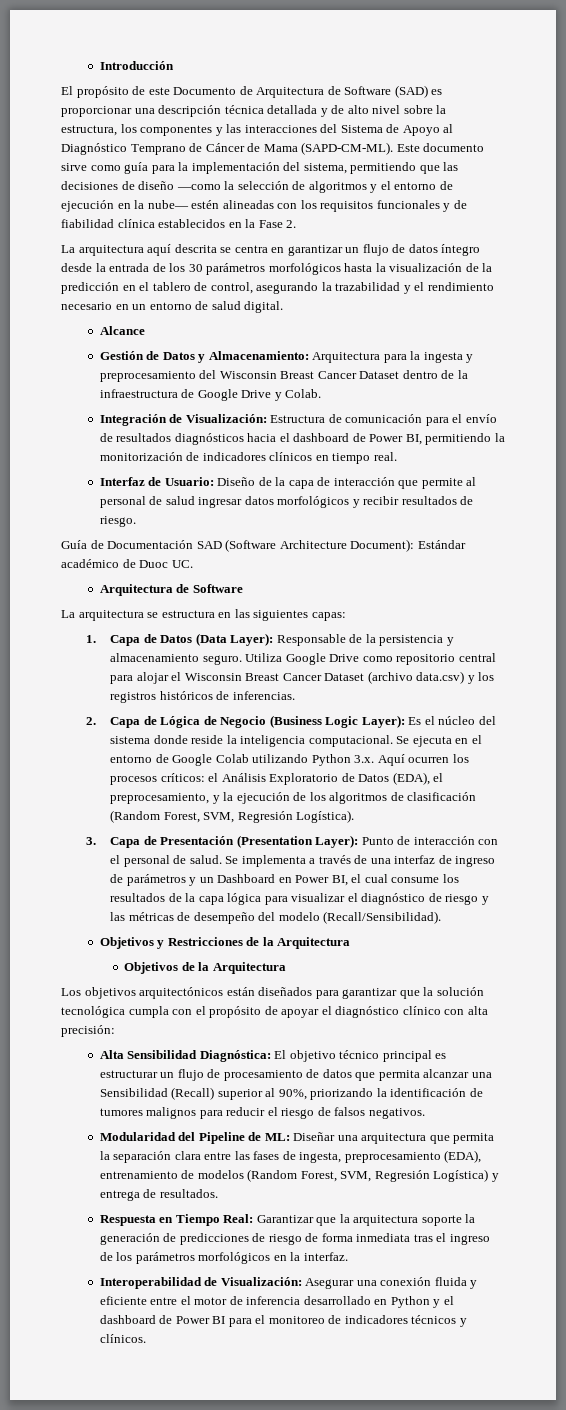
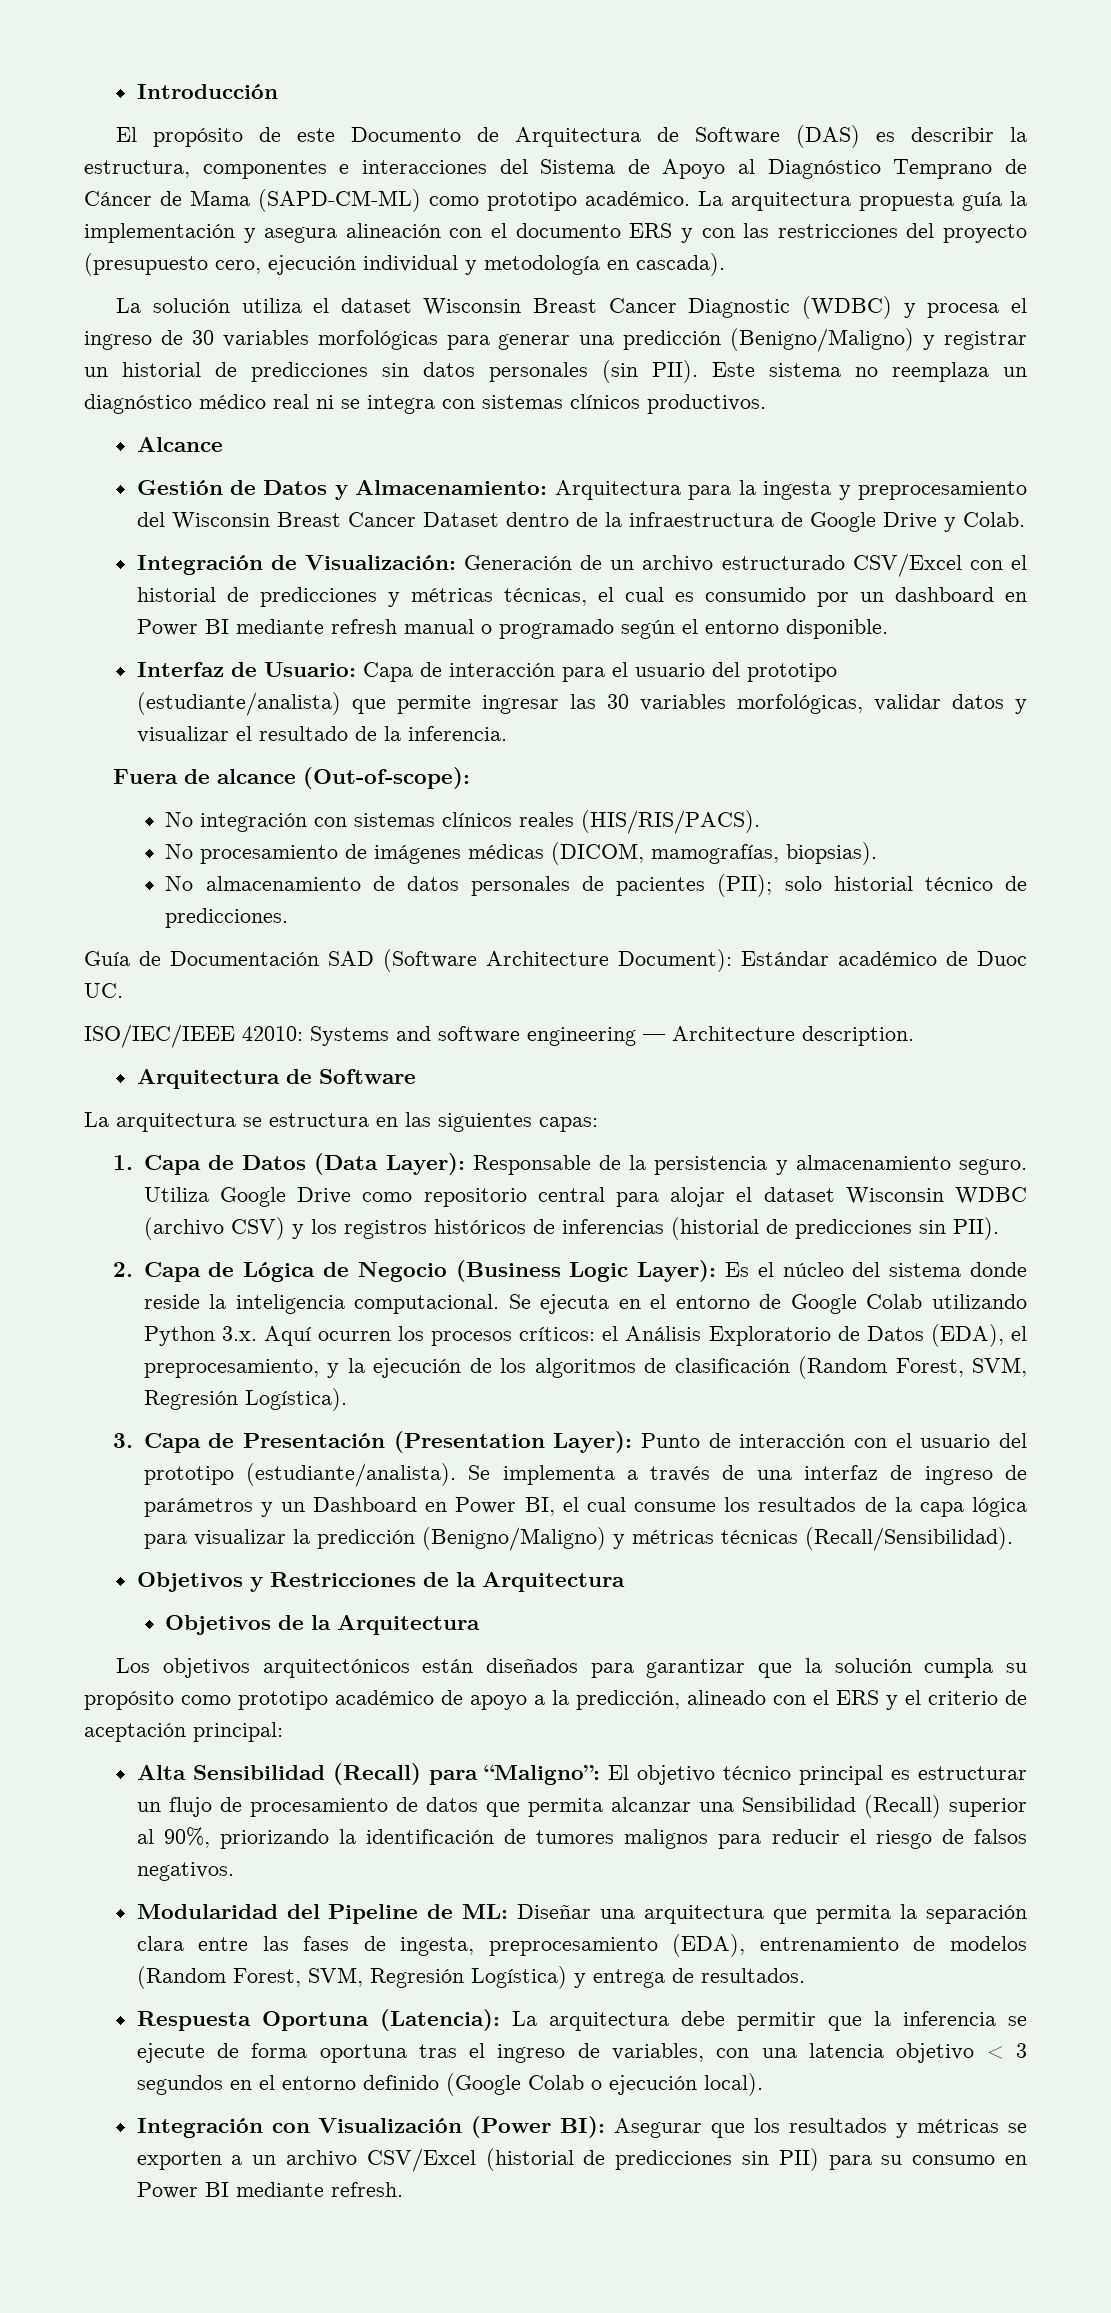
- El propósito de este Documento de Arquitectura de Software (SAD) es proporcionar una descripción técnica detallada y de alto nivel sobre la estructura, los componentes y las interacciones del Sistema de Apoyo al Diagnóstico Temprano de Cáncer de Mama (SAPD-CM-ML). Este documento sirve como guía para la implementación del sistema, permitiendo que las decisiones de diseño —como la selección de algoritmos y el entorno de ejecución en la nube— estén alineadas con los requisitos funcionales y de fiabilidad clínica establecidos en la Fase 2.
- La arquitectura aquí descrita se centra en garantizar un flujo de datos íntegro desde la entrada de los 30 parámetros morfológicos hasta la visualización de la predicción en el tablero de control, asegurando la trazabilidad y el rendimiento necesario en un entorno de salud digital.
+ El propósito de este Documento de Arquitectura de Software (DAS) es describir la estructura, componentes e interacciones del Sistema de Apoyo al Diagnóstico Temprano de Cáncer de Mama (SAPD-CM-ML) como prototipo académico. La arquitectura propuesta guía la implementación y asegura alineación con el documento ERS y con las restricciones del proyecto (presupuesto cero, ejecución individual y metodología en cascada).
+ La solución utiliza el dataset Wisconsin Breast Cancer Diagnostic (WDBC) y procesa el ingreso de 30 variables morfológicas para generar una predicción (Benigno/Maligno) y registrar un historial de predicciones sin datos personales (sin PII). Este sistema no reemplaza un diagnóstico médico real ni se integra con sistemas clínicos productivos.
- Integración de Visualización: Estructura de comunicación para el envío de resultados diagnósticos hacia el dashboard de Power BI, permitiendo la monitorización de indicadores clínicos en tiempo real.
- Interfaz de Usuario: Diseño de la capa de interacción que permite al personal de salud ingresar datos morfológicos y recibir resultados de riesgo.
+ Integración de Visualización: Generación de un archivo estructurado CSV/Excel con el historial de predicciones y métricas técnicas, el cual es consumido por un dashboard en Power BI mediante refresh manual o programado según el entorno disponible.
+ Interfaz de Usuario: Capa de interacción para el usuario del prototipo (estudiante/analista) que permite ingresar las 30 variables morfológicas, validar datos y visualizar el resultado de la inferencia.
+ Fuera de alcance (Out-of-scope):
+ No integración con sistemas clínicos reales (HIS/RIS/PACS).
+ No procesamiento de imágenes médicas (DICOM, mamografías, biopsias).
+ No almacenamiento de datos personales de pacientes (PII); solo historial técnico de predicciones.
+ ISO/IEC/IEEE 42010: Systems and software engineering — Architecture description.
- Utiliza Google Drive como repositorio central para alojar el Wisconsin Breast Cancer Dataset (archivo data.csv) y los registros históricos de inferencias.
+ Utiliza Google Drive como repositorio central para alojar el dataset Wisconsin WDBC (archivo CSV) y los registros históricos de inferencias (historial de predicciones sin PII).
- 3. Capa de Presentación (Presentation Layer): Punto de interacción con el personal de salud.
+ 3. Capa de Presentación (Presentation Layer): Punto de interacción con el usuario del prototipo (estudiante/analista).
- Se implementa a través de una interfaz de ingreso de parámetros y un Dashboard en Power BI, el cual consume los resultados de la capa lógica para visualizar el diagnóstico de riesgo y las métricas de desempeño del modelo (Recall/Sensibilidad).
+ Se implementa a través de una interfaz de ingreso de parámetros y un Dashboard en Power BI, el cual consume los resultados de la capa lógica para visualizar la predicción (Benigno/Maligno) y métricas técnicas (Recall/Sensibilidad).
- Los objetivos arquitectónicos están diseñados para garantizar que la solución tecnológica cumpla con el propósito de apoyar el diagnóstico clínico con alta precisión:
+ Los objetivos arquitectónicos están diseñados para garantizar que la solución cumpla su propósito como prototipo académico de apoyo a la predicción, alineado con el ERS y el criterio de aceptación principal:
- Alta Sensibilidad Diagnóstica: El objetivo técnico principal es estructurar un flujo de procesamiento de datos que permita alcanzar una Sensibilidad (Recall) superior al 90%, priorizando la identificación de tumores malignos para reducir el riesgo de falsos negativos.
+ Alta Sensibilidad (Recall) para “Maligno”: El objetivo técnico principal es estructurar un flujo de procesamiento de datos que permita alcanzar una Sensibilidad (Recall) superior al 90%, priorizando la identificación de tumores malignos para reducir el riesgo de falsos negativos.
- Respuesta en Tiempo Real: Garantizar que la arquitectura soporte la generación de predicciones de riesgo de forma inmediata tras el ingreso de los parámetros morfológicos en la interfaz.
- Interoperabilidad de Visualización: Asegurar una conexión fluida y eficiente entre el motor de inferencia desarrollado en Python y el dashboard de Power BI para el monitoreo de indicadores técnicos y clínicos.
+ Respuesta Oportuna (Latencia): La arquitectura debe permitir que la inferencia se ejecute de forma oportuna tras el ingreso de variables, con una latencia objetivo < 3 segundos en el entorno definido (Google Colab o ejecución local).
+ Integración con Visualización (Power BI): Asegurar que los resultados y métricas se exporten a un archivo CSV/Excel (historial de predicciones sin PII) para su consumo en Power BI mediante refresh.

